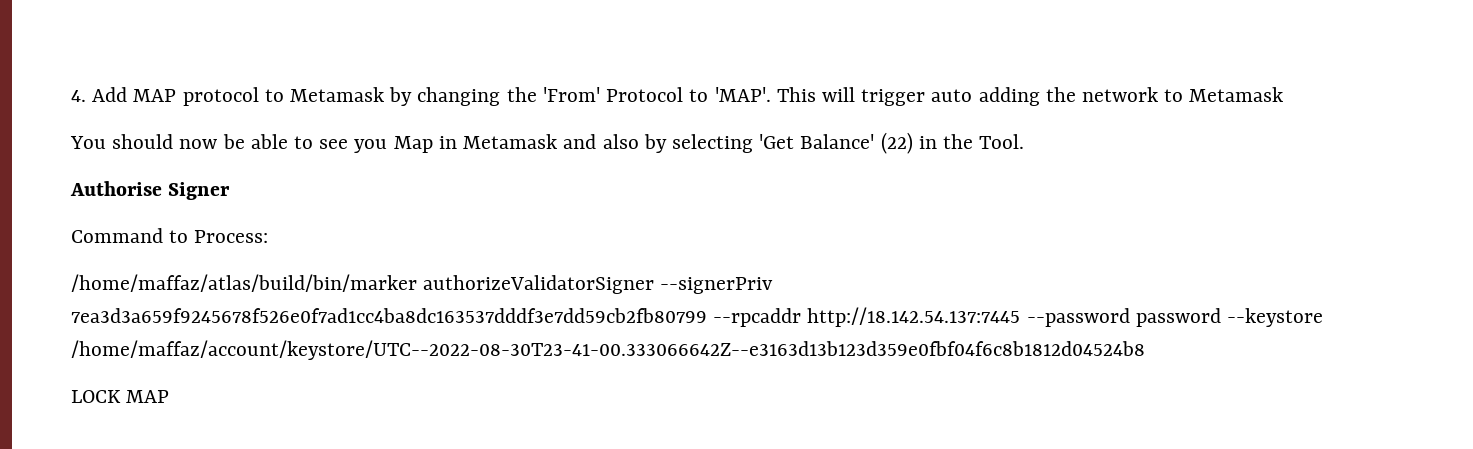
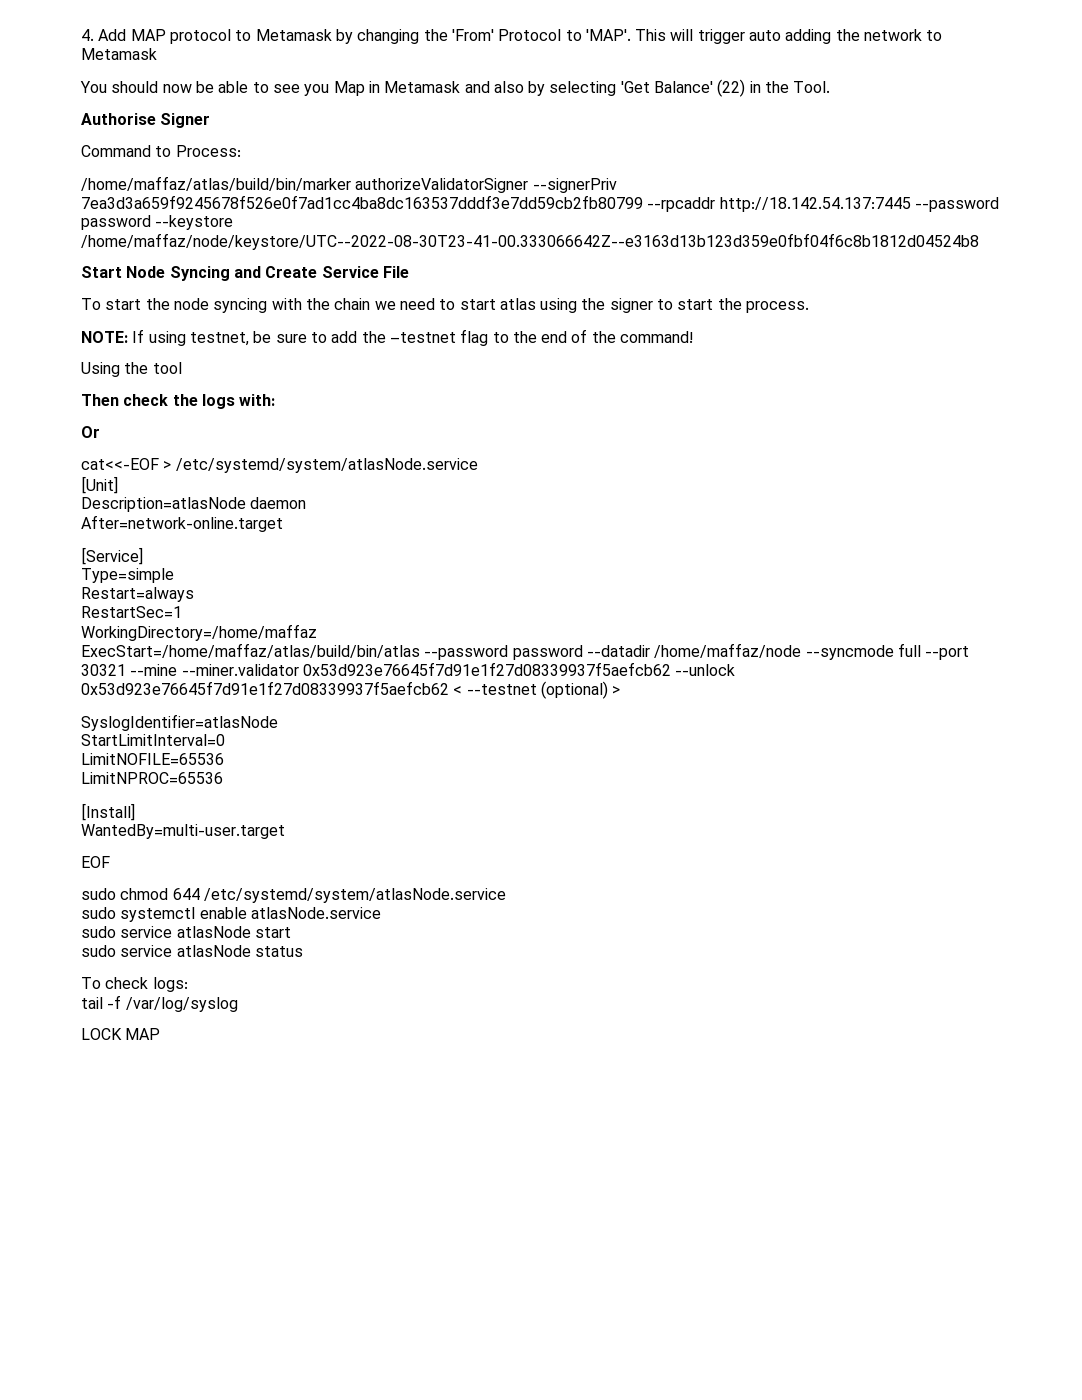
- /home/maffaz/atlas/build/bin/marker authorizeValidatorSigner --signerPriv 7ea3d3a659f9245678f526e0f7ad1cc4ba8dc163537dddf3e7dd59cb2fb80799 --rpcaddr http://18.142.54.137:7445 --password password --keystore /home/maffaz/account/keystore/UTC--2022-08-30T23-41-00.333066642Z--e3163d13b123d359e0fbf04f6c8b1812d04524b8
+ /home/maffaz/atlas/build/bin/marker authorizeValidatorSigner --signerPriv 7ea3d3a659f9245678f526e0f7ad1cc4ba8dc163537dddf3e7dd59cb2fb80799 --rpcaddr http://18.142.54.137:7445 --password password --keystore /home/maffaz/node/keystore/UTC--2022-08-30T23-41-00.333066642Z--e3163d13b123d359e0fbf04f6c8b1812d04524b8
+ Start Node Syncing and Create Service File
+ To start the node syncing with the chain we need to start atlas using the signer to start the process.
+ NOTE: If using testnet, be sure to add the –testnet flag to the end of the command!
+ Using the tool
+ Then check the logs with:
+ Or
+ cat<<-EOF > /etc/systemd/system/atlasNode.service
+ [Unit]
+ Description=atlasNode daemon
+ After=network-online.target
+ [Service]
+ Type=simple
+ Restart=always
+ RestartSec=1
+ WorkingDirectory=/home/maffaz
+ ExecStart=/home/maffaz/atlas/build/bin/atlas --password password --datadir /home/maffaz/node --syncmode full --port 30321 --mine --miner.validator 0x53d923e76645f7d91e1f27d08339937f5aefcb62 --unlock 0x53d923e76645f7d91e1f27d08339937f5aefcb62 < --testnet (optional) >
+ SyslogIdentifier=atlasNode
+ StartLimitInterval=0
+ LimitNOFILE=65536
+ LimitNPROC=65536
+ [Install]
+ WantedBy=multi-user.target
+ EOF
+ sudo chmod 644 /etc/systemd/system/atlasNode.service
+ sudo systemctl enable atlasNode.service
+ sudo service atlasNode start
+ sudo service atlasNode status
+ To check logs:
+ tail -f /var/log/syslog

